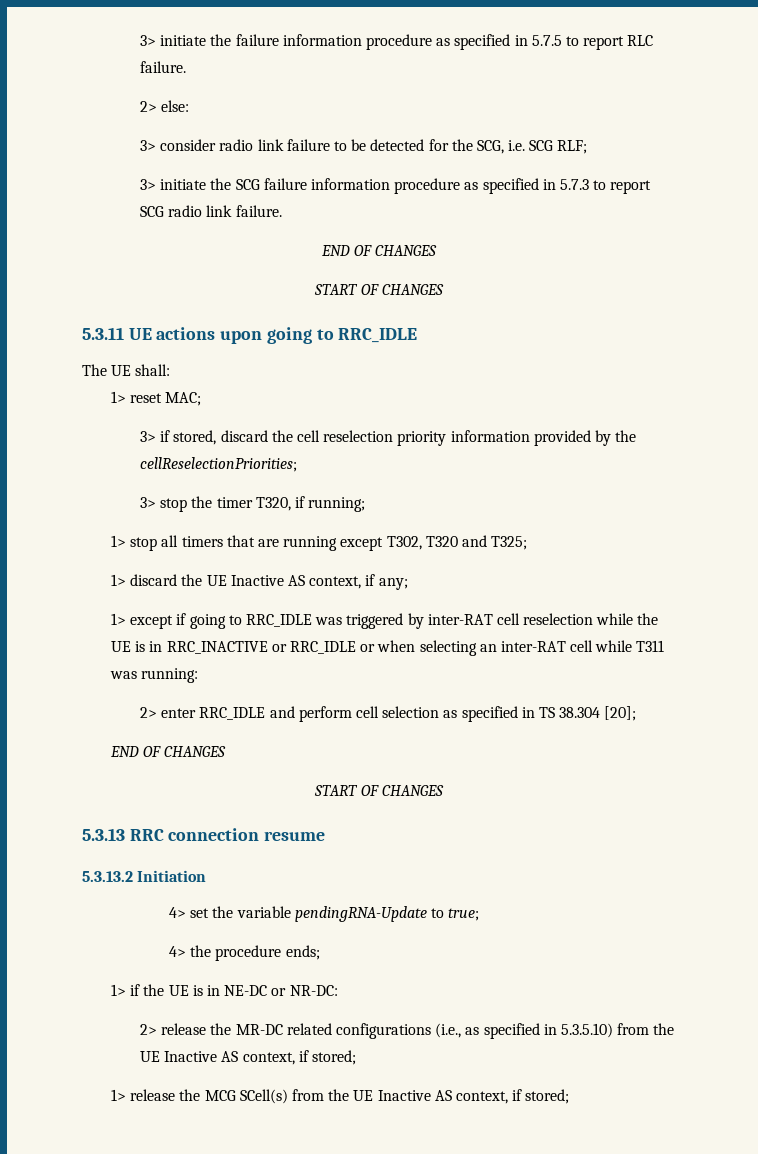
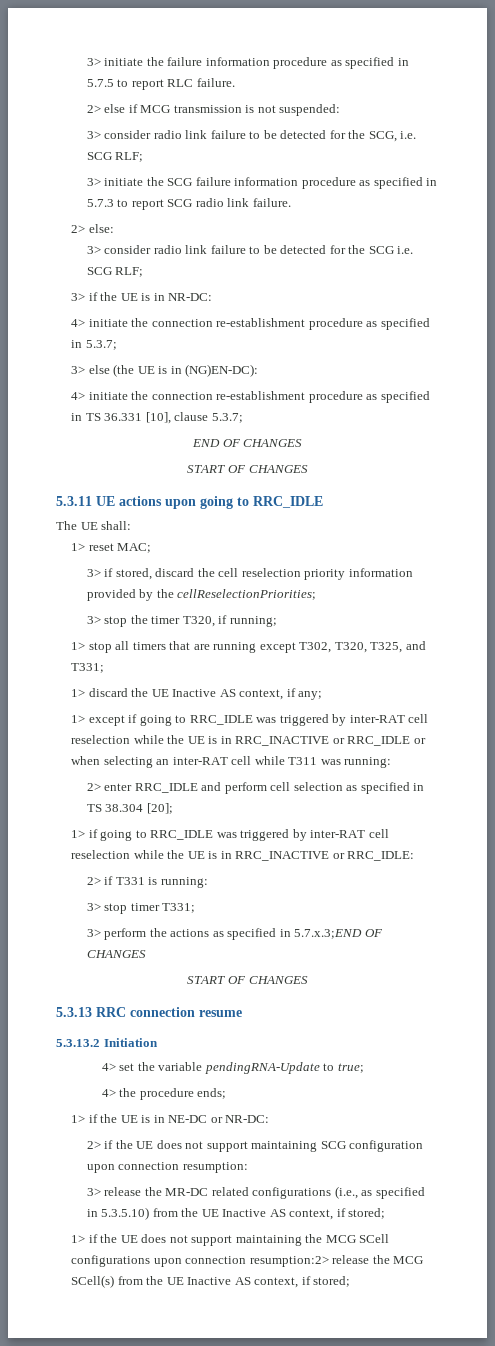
- 2> else:
+ 2> else if MCG transmission is not suspended:
+ 2> else:
+ 3> consider radio link failure to be detected for the SCG i.e. SCG RLF;
+ 3> if the UE is in NR-DC:
+ 4> initiate the connection re-establishment procedure as specified in 5.3.7;
+ 3> else (the UE is in (NG)EN-DC):
+ 4> initiate the connection re-establishment procedure as specified in TS 36.331 [10], clause 5.3.7;
- 1> stop all timers that are running except T302, T320 and T325;
+ 1> stop all timers that are running except T302, T320, T325, and T331;
  2> enter RRC_IDLE and perform cell selection as specified in TS 38.304 [20];
- END OF CHANGES
+ 1> if going to RRC_IDLE was triggered by inter-RAT cell reselection while the UE is in RRC_INACTIVE or RRC_IDLE:
+ 2> if T331 is running:
+ 3> stop timer T331;
+ 3> perform the actions as specified in 5.7.x.3;END OF CHANGES
- 2> release the MR-DC related configurations (i.e., as specified in 5.3.5.10) from the UE Inactive AS context, if stored;
+ 2> if the UE does not support maintaining SCG configuration upon connection resumption:
+ 3> release the MR-DC related configurations (i.e., as specified in 5.3.5.10) from the UE Inactive AS context, if stored;
- 1> release the MCG SCell(s) from the UE Inactive AS context, if stored;
+ 1> if the UE does not support maintaining the MCG SCell configurations upon connection resumption:2> release the MCG SCell(s) from the UE Inactive AS context, if stored;

